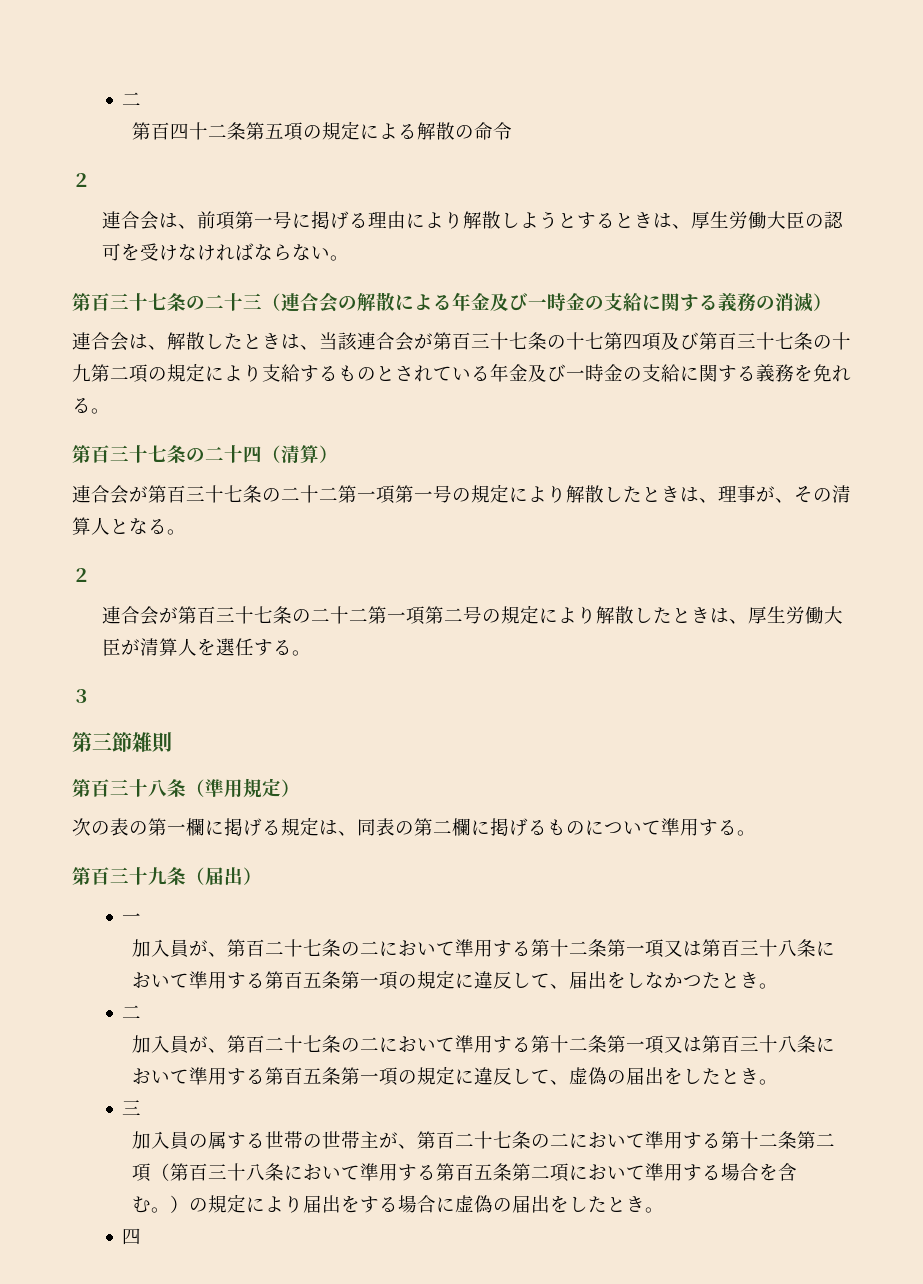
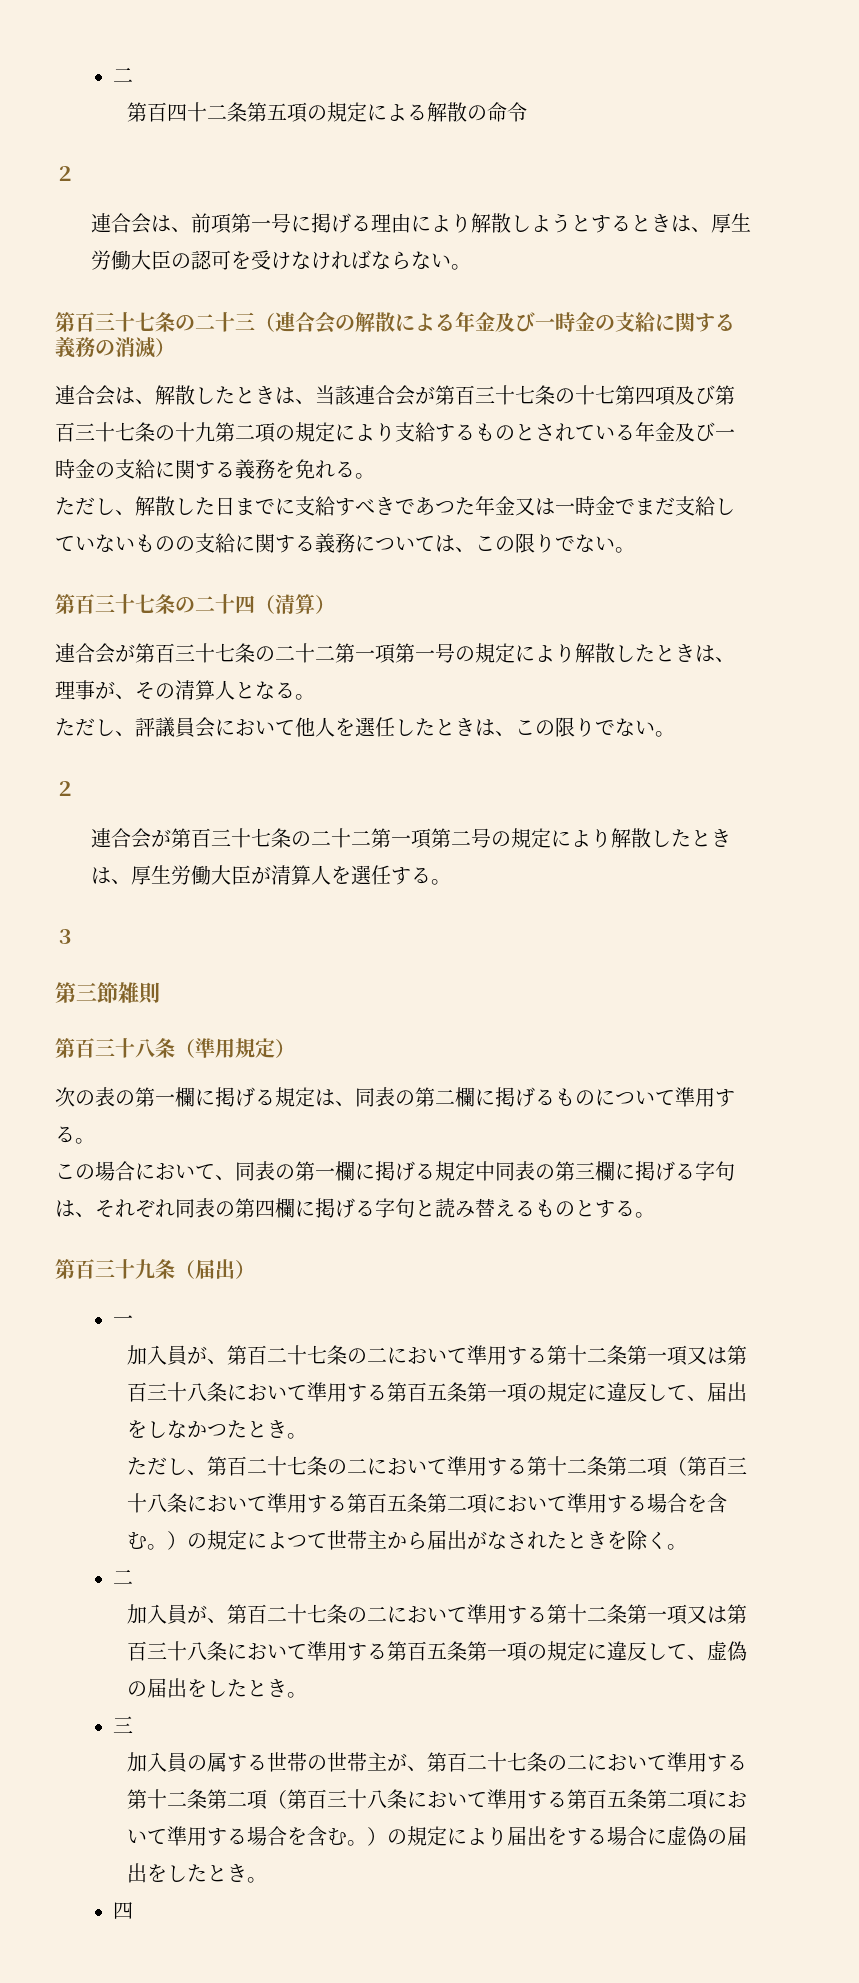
+ ただし、解散した日までに支給すべきであつた年金又は一時金でまだ支給していないものの支給に関する義務については、この限りでない。
+ ただし、評議員会において他人を選任したときは、この限りでない。
+ この場合において、同表の第一欄に掲げる規定中同表の第三欄に掲げる字句は、それぞれ同表の第四欄に掲げる字句と読み替えるものとする。
+ ただし、第百二十七条の二において準用する第十二条第二項（第百三十八条において準用する第百五条第二項において準用する場合を含む。）の規定によつて世帯主から届出がなされたときを除く。

